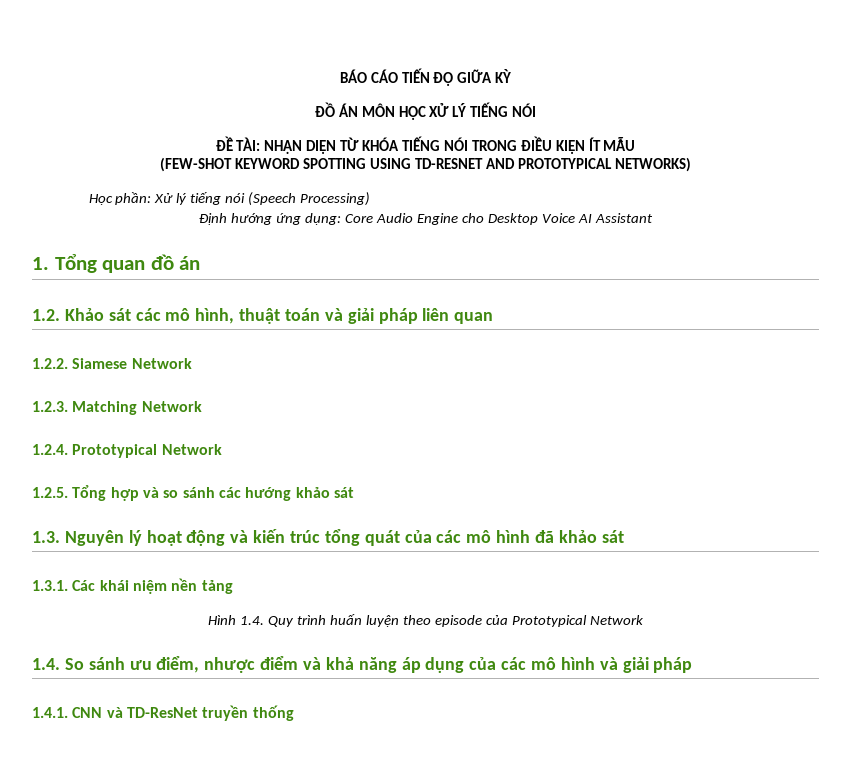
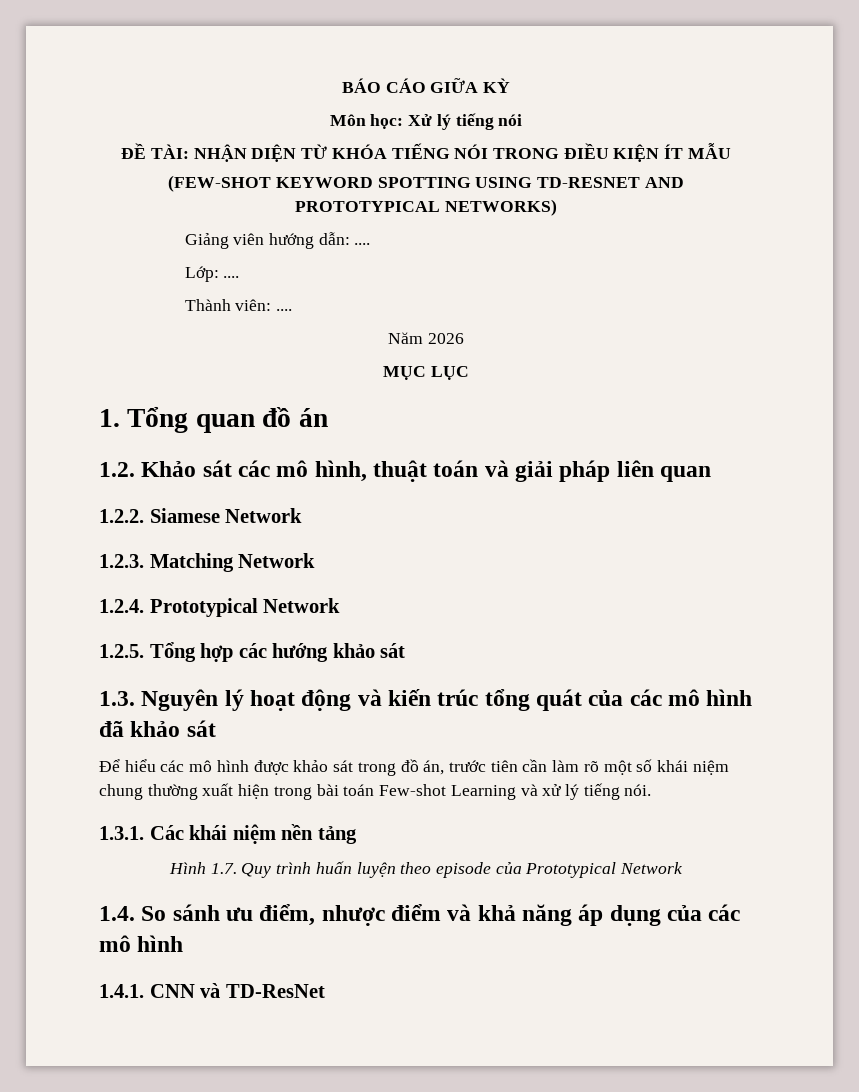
- BÁO CÁO TIẾN ĐỘ GIỮA KỲ
+ BÁO CÁO GIỮA KỲ
- ĐỒ ÁN MÔN HỌC XỬ LÝ TIẾNG NÓI
+ Môn học: Xử lý tiếng nói
- Học phần: Xử lý tiếng nói (Speech Processing)
- Định hướng ứng dụng: Core Audio Engine cho Desktop Voice AI Assistant
+ Giảng viên hướng dẫn: ....
+ Lớp: ....
+ Thành viên: ....
+ Năm 2026
+ MỤC LỤC
- 1.2.5. Tổng hợp và so sánh các hướng khảo sát
+ 1.2.5. Tổng hợp các hướng khảo sát
+ Để hiểu các mô hình được khảo sát trong đồ án, trước tiên cần làm rõ một số khái niệm chung thường xuất hiện trong bài toán Few-shot Learning và xử lý tiếng nói.
- Hình 1.4. Quy trình huấn luyện theo episode của Prototypical Network
+ Hình 1.7. Quy trình huấn luyện theo episode của Prototypical Network
- 1.4. So sánh ưu điểm, nhược điểm và khả năng áp dụng của các mô hình và giải pháp
+ 1.4. So sánh ưu điểm, nhược điểm và khả năng áp dụng của các mô hình
- 1.4.1. CNN và TD-ResNet truyền thống
+ 1.4.1. CNN và TD-ResNet

